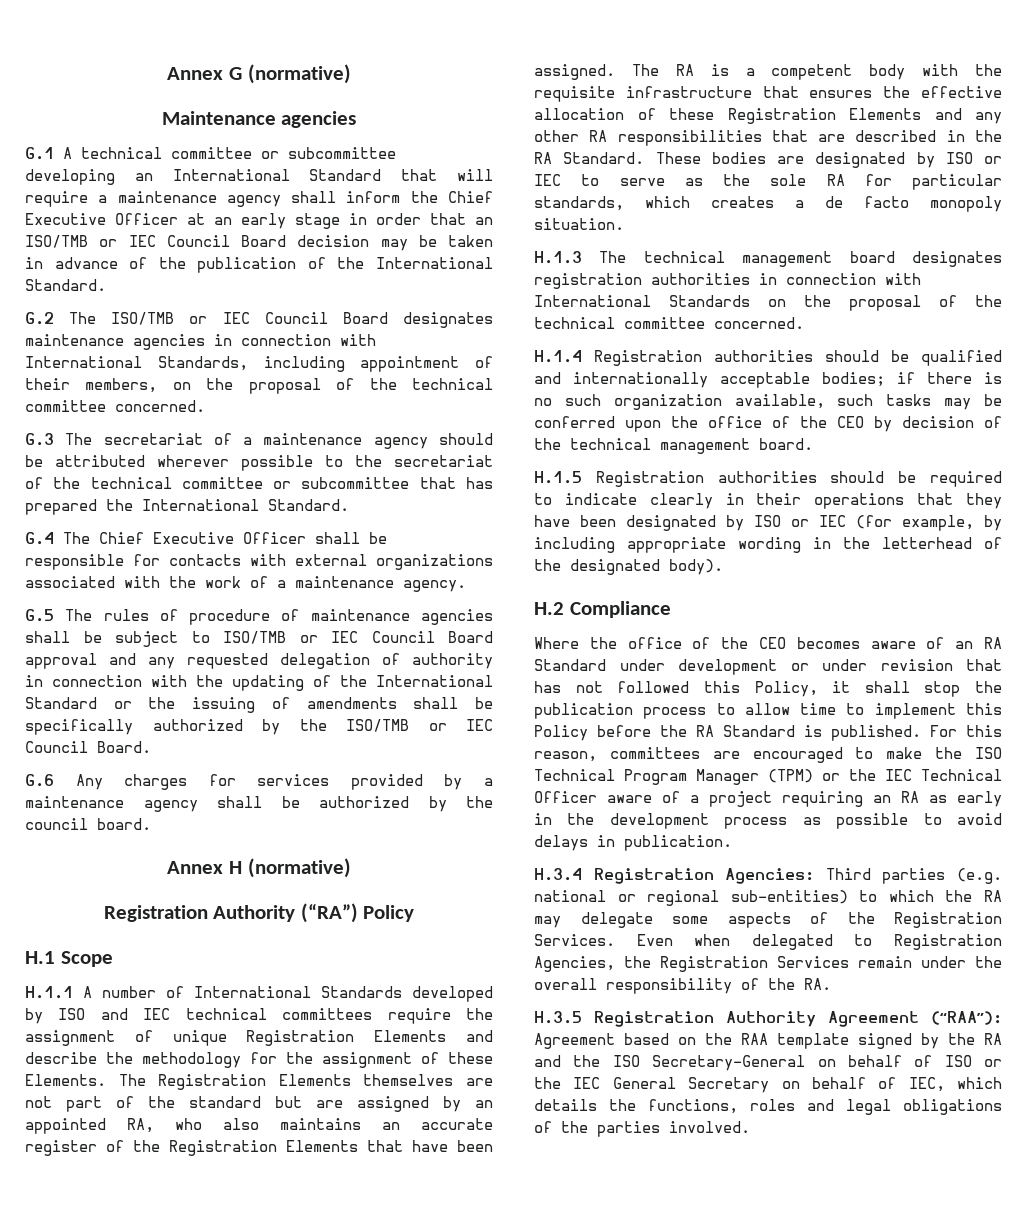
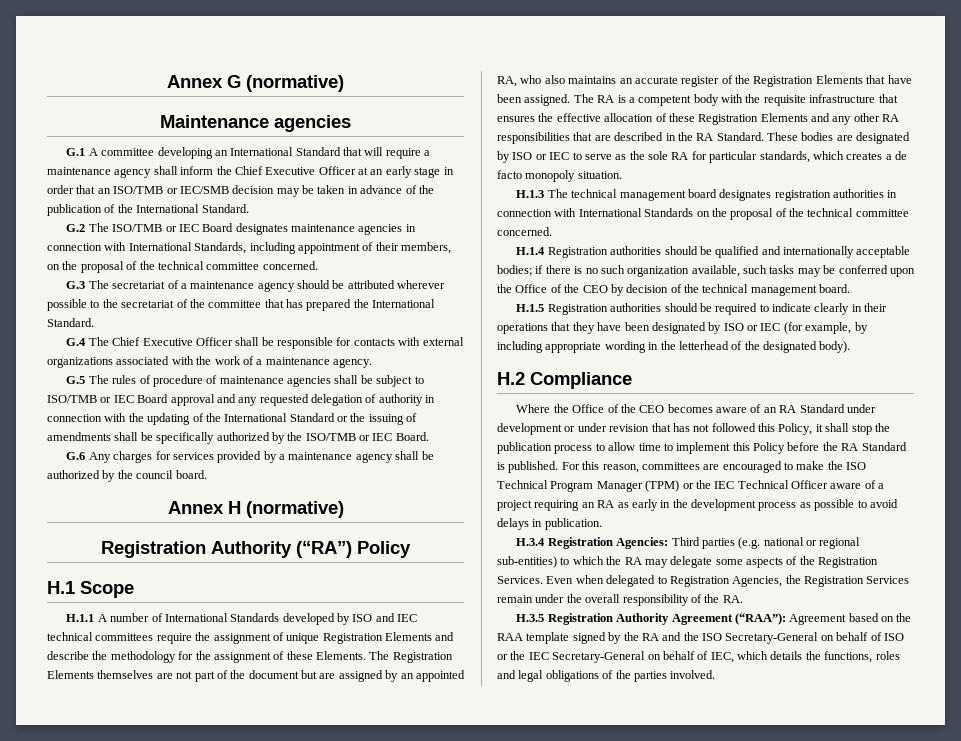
- G.1 A technical committee or subcommittee developing an International Standard that will require a maintenance agency shall inform the Chief Executive Officer at an early stage in order that an ISO/TMB or IEC Council Board decision may be taken in advance of the publication of the International Standard.
+ G.1 A committee developing an International Standard that will require a maintenance agency shall inform the Chief Executive Officer at an early stage in order that an ISO/TMB or IEC/SMB decision may be taken in advance of the publication of the International Standard.
- G.2 The ISO/TMB or IEC Council Board designates maintenance agencies in connection with International Standards, including appointment of their members, on the proposal of the technical committee concerned.
+ G.2 The ISO/TMB or IEC Board designates maintenance agencies in connection with International Standards, including appointment of their members, on the proposal of the technical committee concerned.
- G.3 The secretariat of a maintenance agency should be attributed wherever possible to the secretariat of the technical committee or subcommittee that has prepared the International Standard.
+ G.3 The secretariat of a maintenance agency should be attributed wherever possible to the secretariat of the committee that has prepared the International Standard.
- G.5 The rules of procedure of maintenance agencies shall be subject to ISO/TMB or IEC Council Board approval and any requested delegation of authority in connection with the updating of the International Standard or the issuing of amendments shall be specifically authorized by the ISO/TMB or IEC Council Board.
+ G.5 The rules of procedure of maintenance agencies shall be subject to ISO/TMB or IEC Board approval and any requested delegation of authority in connection with the updating of the International Standard or the issuing of amendments shall be specifically authorized by the ISO/TMB or IEC Board.
- The Registration Elements themselves are not part of the standard but are assigned by an appointed RA, who also maintains an accurate register of the Registration Elements that have been assigned.
+ The Registration Elements themselves are not part of the document but are assigned by an appointed RA, who also maintains an accurate register of the Registration Elements that have been assigned.
- H.1.4 Registration authorities should be qualified and internationally acceptable bodies; if there is no such organization available, such tasks may be conferred upon the office of the CEO by decision of the technical management board.
+ H.1.4 Registration authorities should be qualified and internationally acceptable bodies; if there is no such organization available, such tasks may be conferred upon the Office of the CEO by decision of the technical management board.
- Where the office of the CEO becomes aware of an RA Standard under development or under revision that has not followed this Policy, it shall stop the publication process to allow time to implement this Policy before the RA Standard is published.
+ Where the Office of the CEO becomes aware of an RA Standard under development or under revision that has not followed this Policy, it shall stop the publication process to allow time to implement this Policy before the RA Standard is published.
- H.3.5 Registration Authority Agreement (“RAA”): Agreement based on the RAA template signed by the RA and the ISO Secretary-General on behalf of ISO or the IEC General Secretary on behalf of IEC, which details the functions, roles and legal obligations of the parties involved.
+ H.3.5 Registration Authority Agreement (“RAA”): Agreement based on the RAA template signed by the RA and the ISO Secretary-General on behalf of ISO or the IEC Secretary-General on behalf of IEC, which details the functions, roles and legal obligations of the parties involved.

